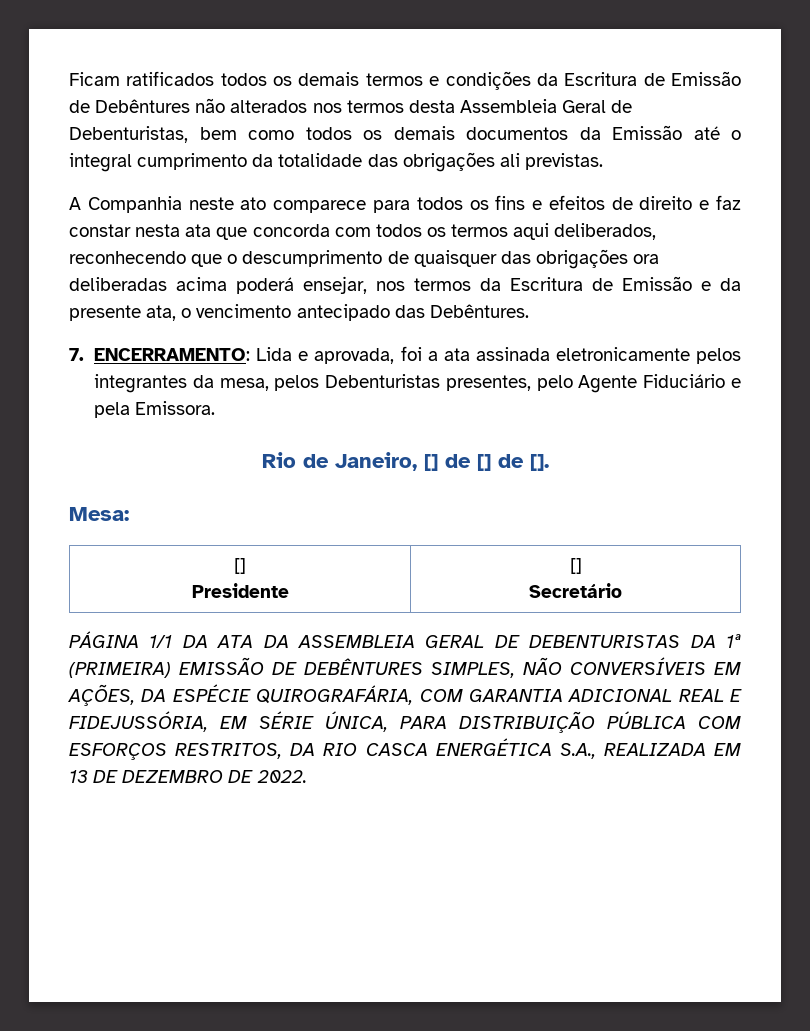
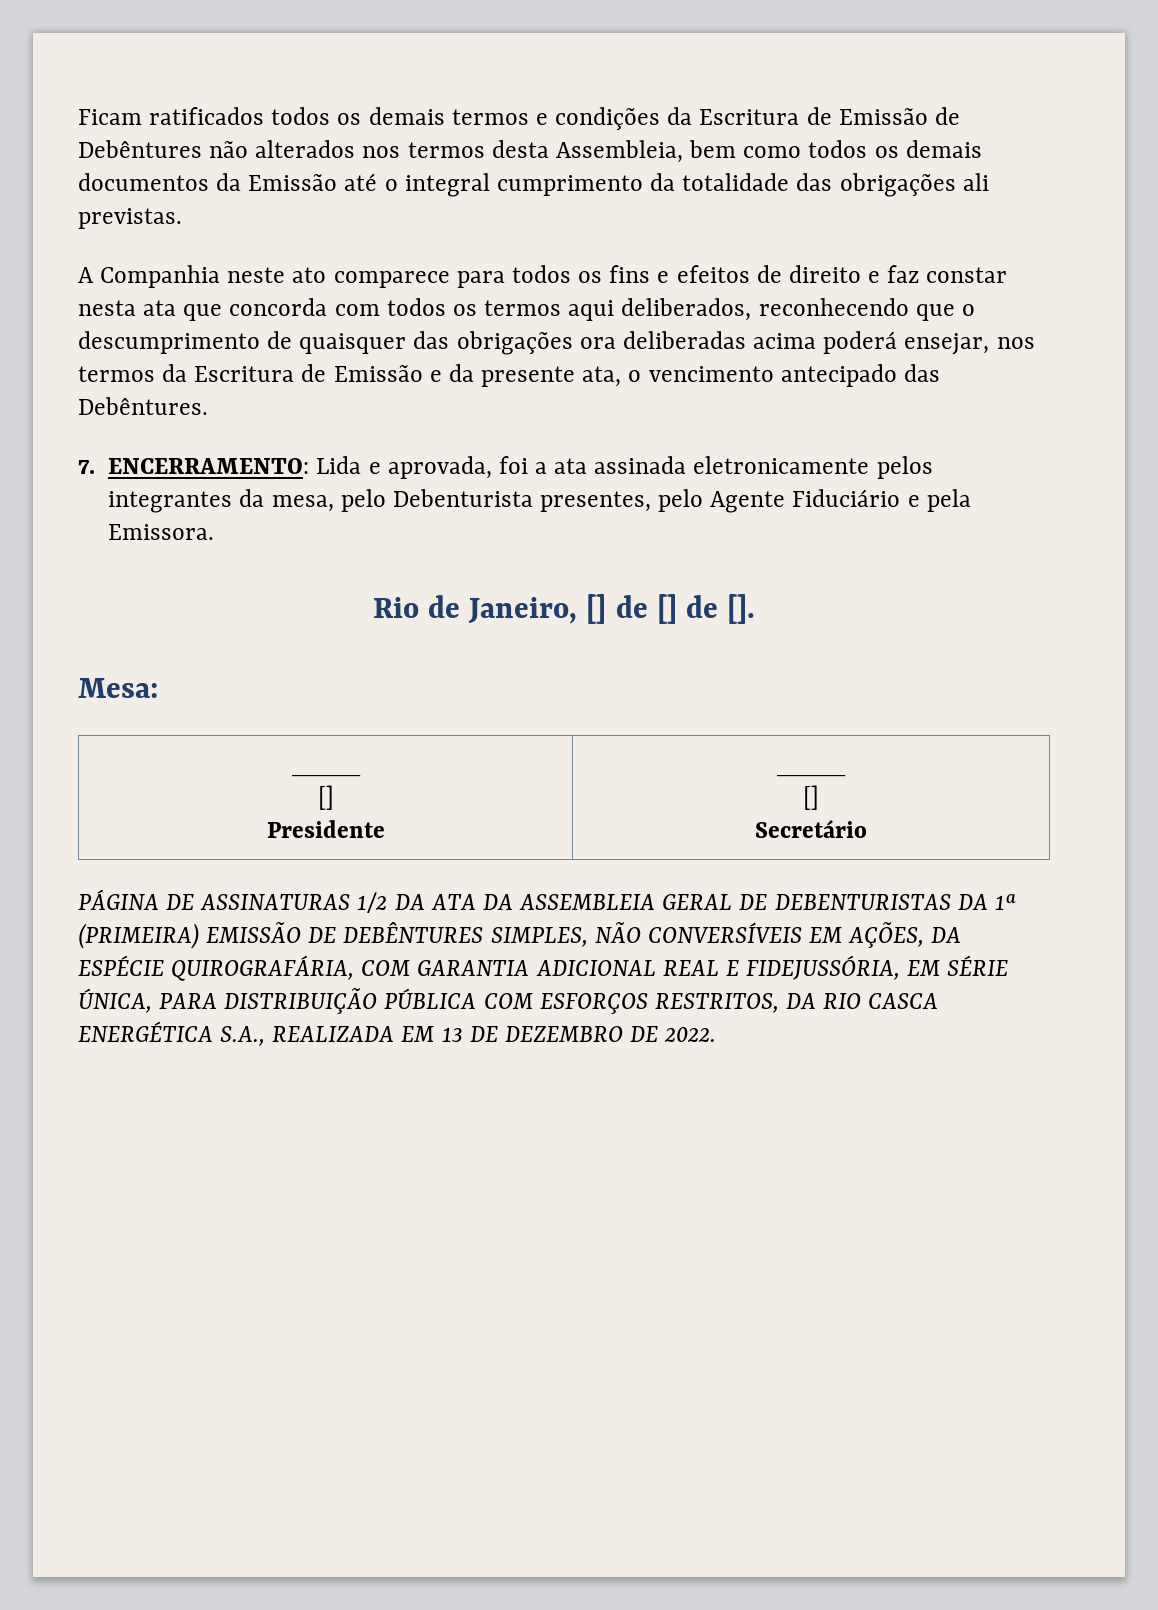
- Ficam ratificados todos os demais termos e condições da Escritura de Emissão de Debêntures não alterados nos termos desta Assembleia Geral de Debenturistas, bem como todos os demais documentos da Emissão até o integral cumprimento da totalidade das obrigações ali previstas.
+ Ficam ratificados todos os demais termos e condições da Escritura de Emissão de Debêntures não alterados nos termos desta Assembleia, bem como todos os demais documentos da Emissão até o integral cumprimento da totalidade das obrigações ali previstas.
- 7. ENCERRAMENTO: Lida e aprovada, foi a ata assinada eletronicamente pelos integrantes da mesa, pelos Debenturistas presentes, pelo Agente Fiduciário e pela Emissora.
+ 7. ENCERRAMENTO: Lida e aprovada, foi a ata assinada eletronicamente pelos integrantes da mesa, pelo Debenturista presentes, pelo Agente Fiduciário e pela Emissora.
  Mesa:
+ ____
  []
- Presidente | []
+ Presidente | ____
+ []
- PÁGINA 1/1 DA ATA DA ASSEMBLEIA GERAL DE DEBENTURISTAS DA 1ª (PRIMEIRA) EMISSÃO DE DEBÊNTURES SIMPLES, NÃO CONVERSÍVEIS EM AÇÕES, DA ESPÉCIE QUIROGRAFÁRIA, COM GARANTIA ADICIONAL REAL E FIDEJUSSÓRIA, EM SÉRIE ÚNICA, PARA DISTRIBUIÇÃO PÚBLICA COM ESFORÇOS RESTRITOS, DA RIO CASCA ENERGÉTICA S.A., REALIZADA EM 13 DE DEZEMBRO DE 2022.
+ PÁGINA DE ASSINATURAS 1/2 DA ATA DA ASSEMBLEIA GERAL DE DEBENTURISTAS DA 1ª (PRIMEIRA) EMISSÃO DE DEBÊNTURES SIMPLES, NÃO CONVERSÍVEIS EM AÇÕES, DA ESPÉCIE QUIROGRAFÁRIA, COM GARANTIA ADICIONAL REAL E FIDEJUSSÓRIA, EM SÉRIE ÚNICA, PARA DISTRIBUIÇÃO PÚBLICA COM ESFORÇOS RESTRITOS, DA RIO CASCA ENERGÉTICA S.A., REALIZADA EM 13 DE DEZEMBRO DE 2022.

